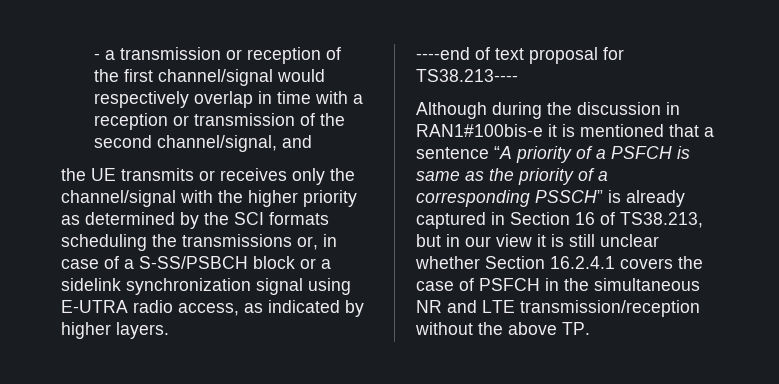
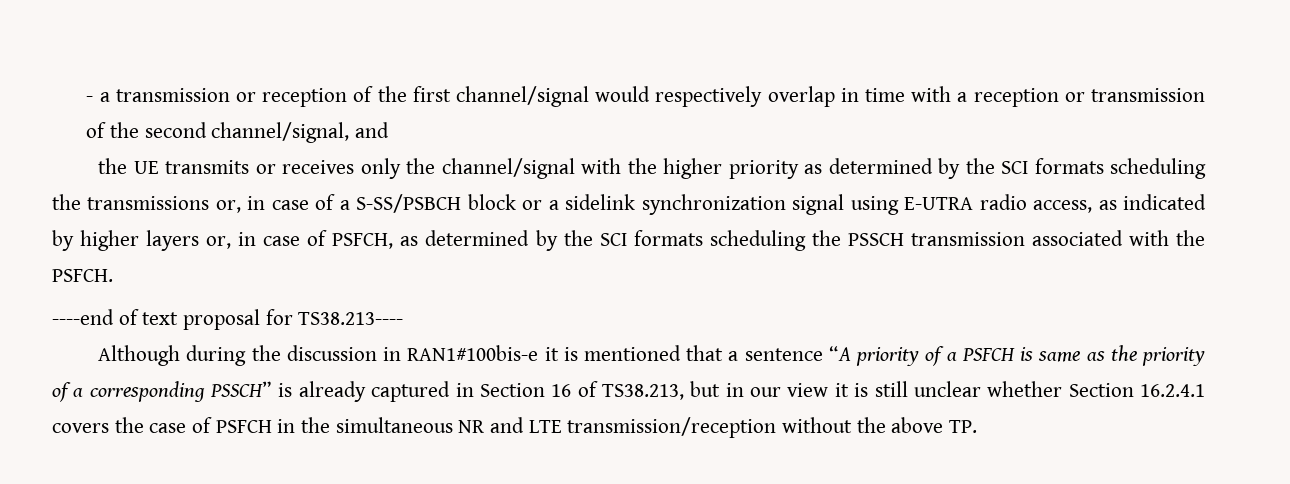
- the UE transmits or receives only the channel/signal with the higher priority as determined by the SCI formats scheduling the transmissions or, in case of a S-SS/PSBCH block or a sidelink synchronization signal using E-UTRA radio access, as indicated by higher layers.
+ the UE transmits or receives only the channel/signal with the higher priority as determined by the SCI formats scheduling the transmissions or, in case of a S-SS/PSBCH block or a sidelink synchronization signal using E-UTRA radio access, as indicated by higher layers or, in case of PSFCH, as determined by the SCI formats scheduling the PSSCH transmission associated with the PSFCH.

